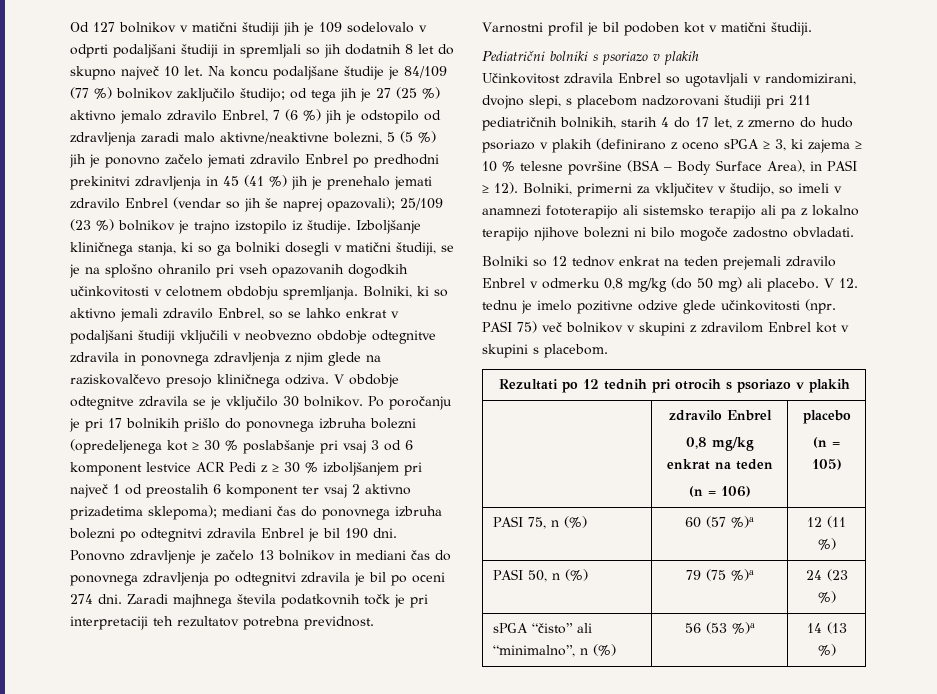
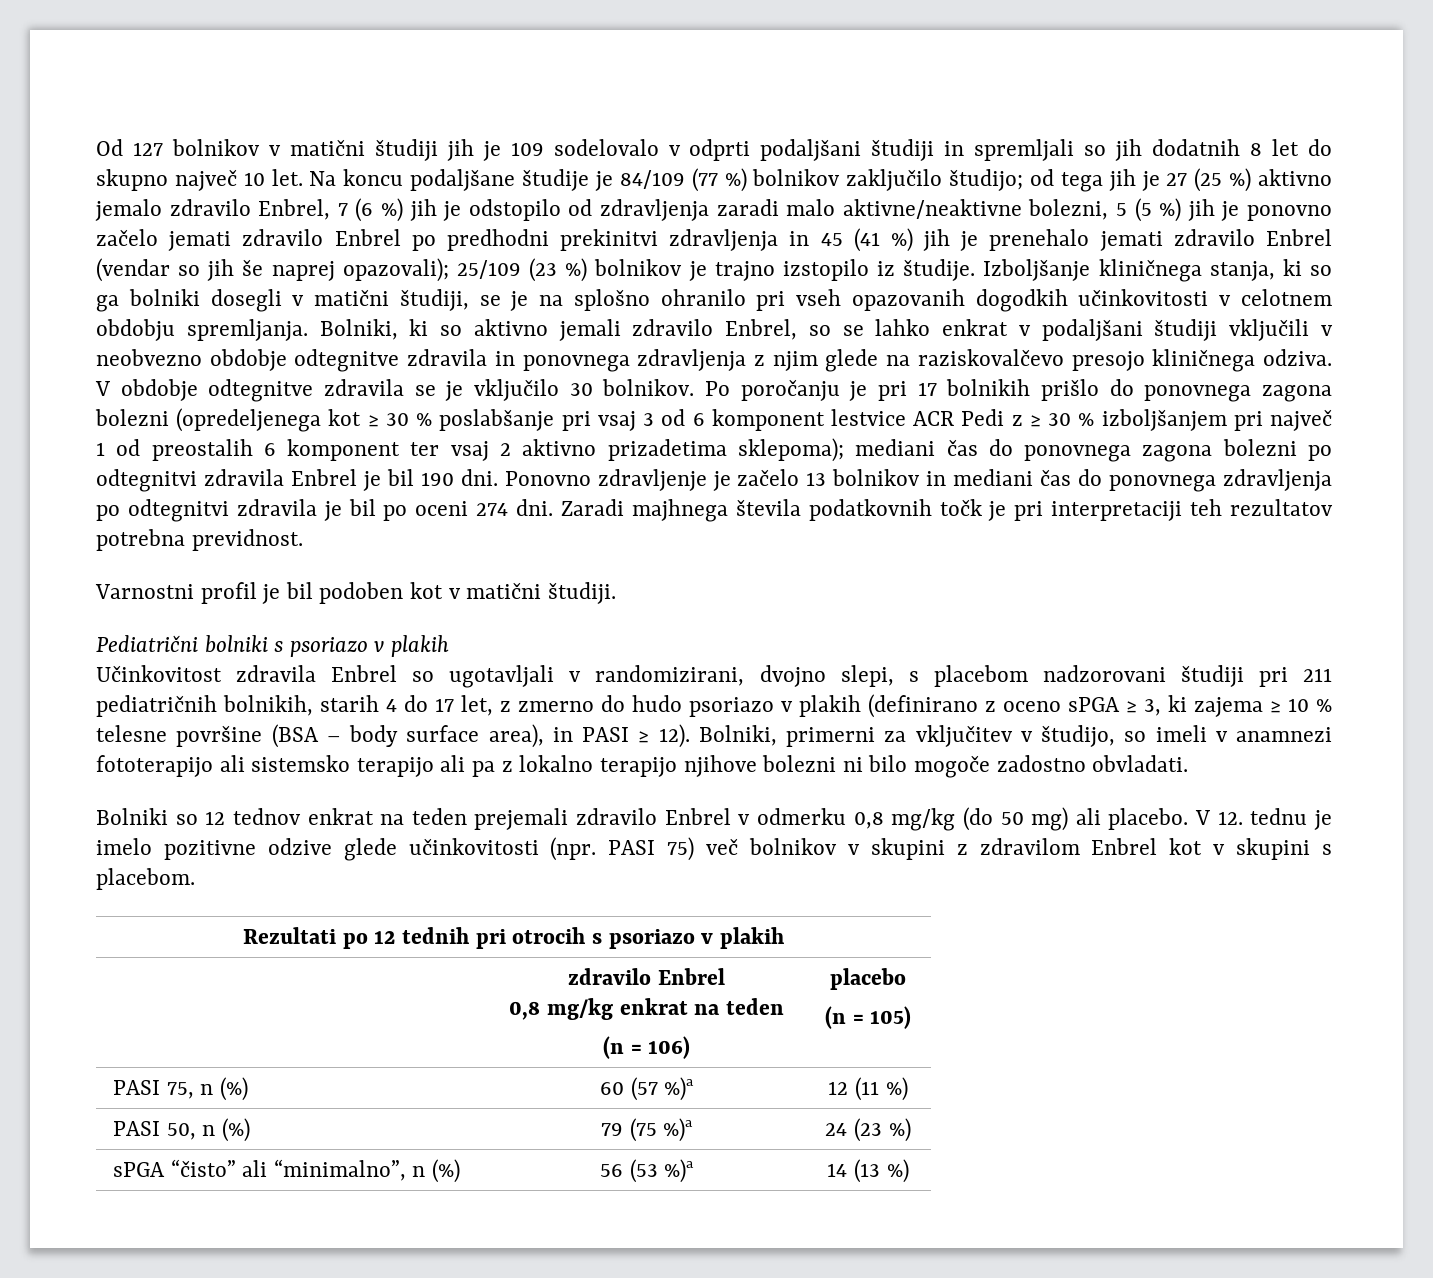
- Po poročanju je pri 17 bolnikih prišlo do ponovnega izbruha bolezni (opredeljenega kot ≥ 30 % poslabšanje pri vsaj 3 od 6 komponent lestvice ACR Pedi z ≥ 30 % izboljšanjem pri največ 1 od preostalih 6 komponent ter vsaj 2 aktivno prizadetima sklepoma); mediani čas do ponovnega izbruha bolezni po odtegnitvi zdravila Enbrel je bil 190 dni.
+ Po poročanju je pri 17 bolnikih prišlo do ponovnega zagona bolezni (opredeljenega kot ≥ 30 % poslabšanje pri vsaj 3 od 6 komponent lestvice ACR Pedi z ≥ 30 % izboljšanjem pri največ 1 od preostalih 6 komponent ter vsaj 2 aktivno prizadetima sklepoma); mediani čas do ponovnega zagona bolezni po odtegnitvi zdravila Enbrel je bil 190 dni.
- Učinkovitost zdravila Enbrel so ugotavljali v randomizirani, dvojno slepi, s placebom nadzorovani študiji pri 211 pediatričnih bolnikih, starih 4 do 17 let, z zmerno do hudo psoriazo v plakih (definirano z oceno sPGA ≥ 3, ki zajema ≥ 10 % telesne površine (BSA – Body Surface Area), in PASI ≥ 12).
+ Učinkovitost zdravila Enbrel so ugotavljali v randomizirani, dvojno slepi, s placebom nadzorovani študiji pri 211 pediatričnih bolnikih, starih 4 do 17 let, z zmerno do hudo psoriazo v plakih (definirano z oceno sPGA ≥ 3, ki zajema ≥ 10 % telesne površine (BSA – body surface area), in PASI ≥ 12).

